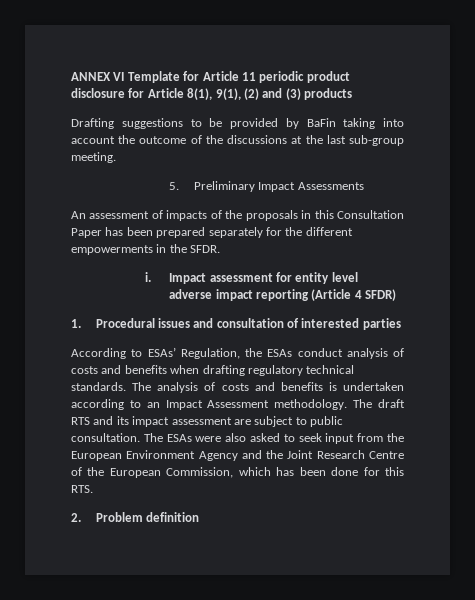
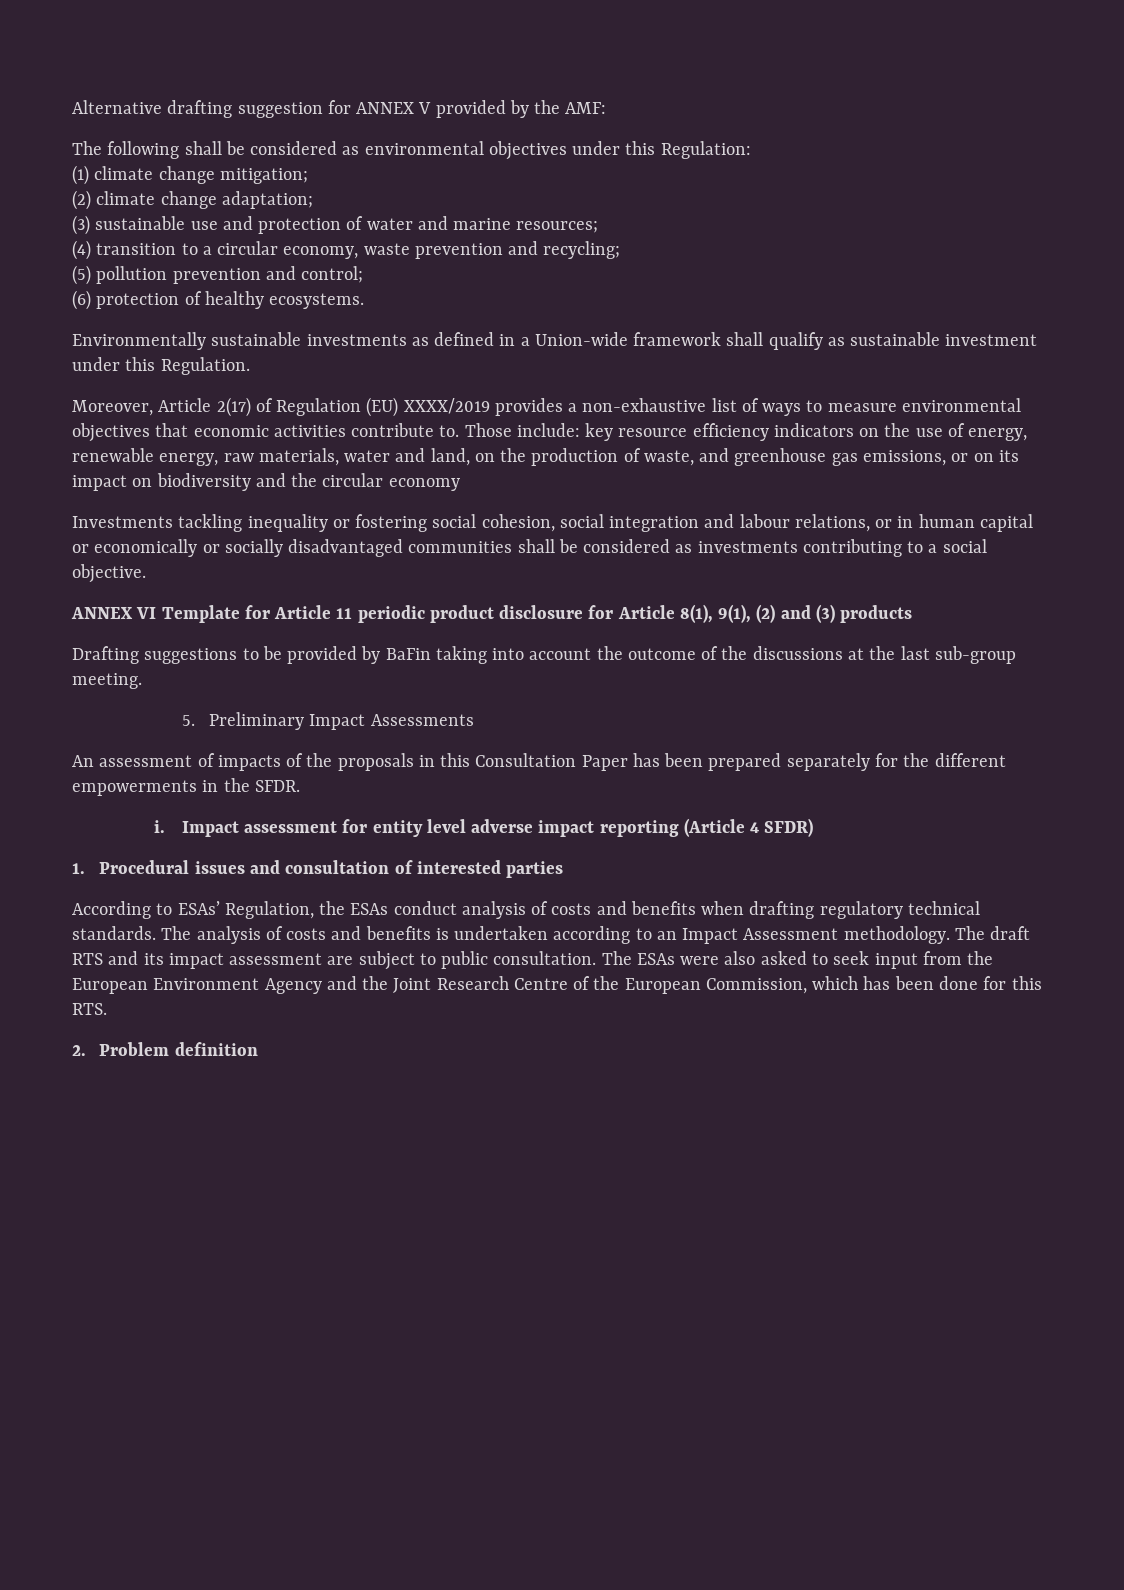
+ Alternative drafting suggestion for ANNEX V provided by the AMF:
+ The following shall be considered as environmental objectives under this Regulation:
+ (1) climate change mitigation;
+ (2) climate change adaptation;
+ (3) sustainable use and protection of water and marine resources;
+ (4) transition to a circular economy, waste prevention and recycling;
+ (5) pollution prevention and control;
+ (6) protection of healthy ecosystems.
+ Environmentally sustainable investments as defined in a Union-wide framework shall qualify as sustainable investment under this Regulation.
+ Moreover, Article 2(17) of Regulation (EU) XXXX/2019 provides a non-exhaustive list of ways to measure environmental objectives that economic activities contribute to. Those include: key resource efficiency indicators on the use of energy, renewable energy, raw materials, water and land, on the production of waste, and greenhouse gas emissions, or on its impact on biodiversity and the circular economy
+ Investments tackling inequality or fostering social cohesion, social integration and labour relations, or in human capital or economically or socially disadvantaged communities shall be considered as investments contributing to a social objective.

